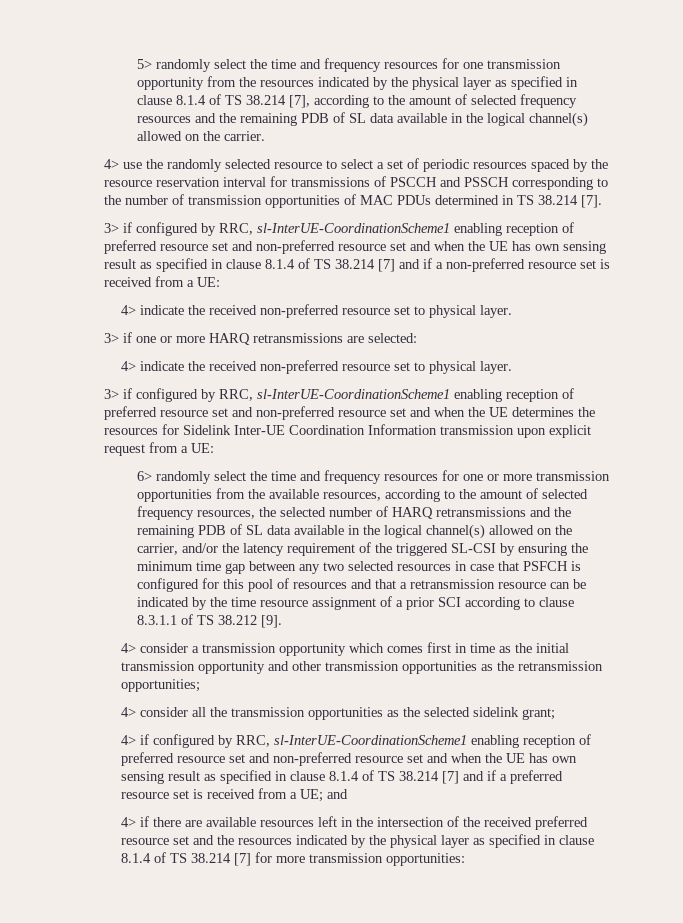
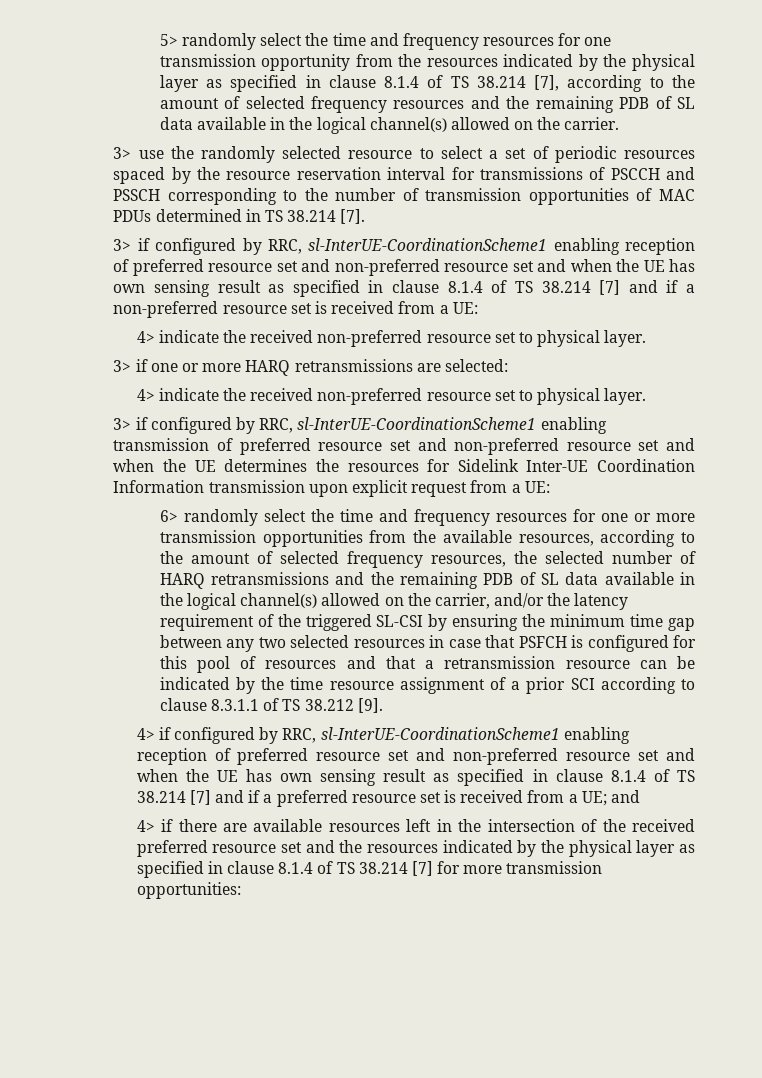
- 4> use the randomly selected resource to select a set of periodic resources spaced by the resource reservation interval for transmissions of PSCCH and PSSCH corresponding to the number of transmission opportunities of MAC PDUs determined in TS 38.214 [7].
+ 3> use the randomly selected resource to select a set of periodic resources spaced by the resource reservation interval for transmissions of PSCCH and PSSCH corresponding to the number of transmission opportunities of MAC PDUs determined in TS 38.214 [7].
- 3> if configured by RRC, sl-InterUE-CoordinationScheme1 enabling reception of preferred resource set and non-preferred resource set and when the UE determines the resources for Sidelink Inter-UE Coordination Information transmission upon explicit request from a UE:
+ 3> if configured by RRC, sl-InterUE-CoordinationScheme1 enabling transmission of preferred resource set and non-preferred resource set and when the UE determines the resources for Sidelink Inter-UE Coordination Information transmission upon explicit request from a UE:
- 4> consider a transmission opportunity which comes first in time as the initial transmission opportunity and other transmission opportunities as the retransmission opportunities;
- 4> consider all the transmission opportunities as the selected sidelink grant;

